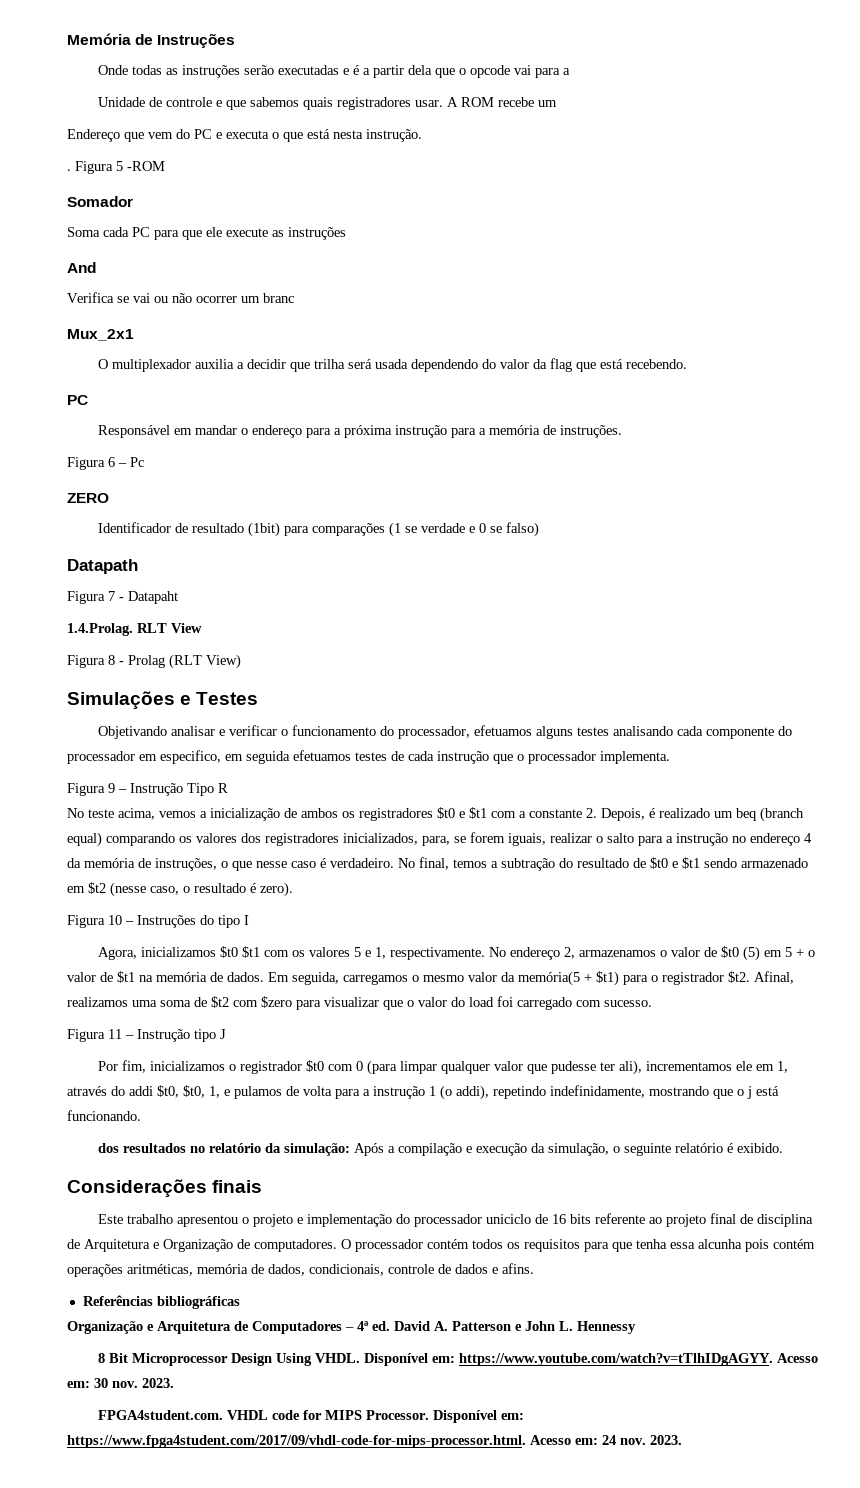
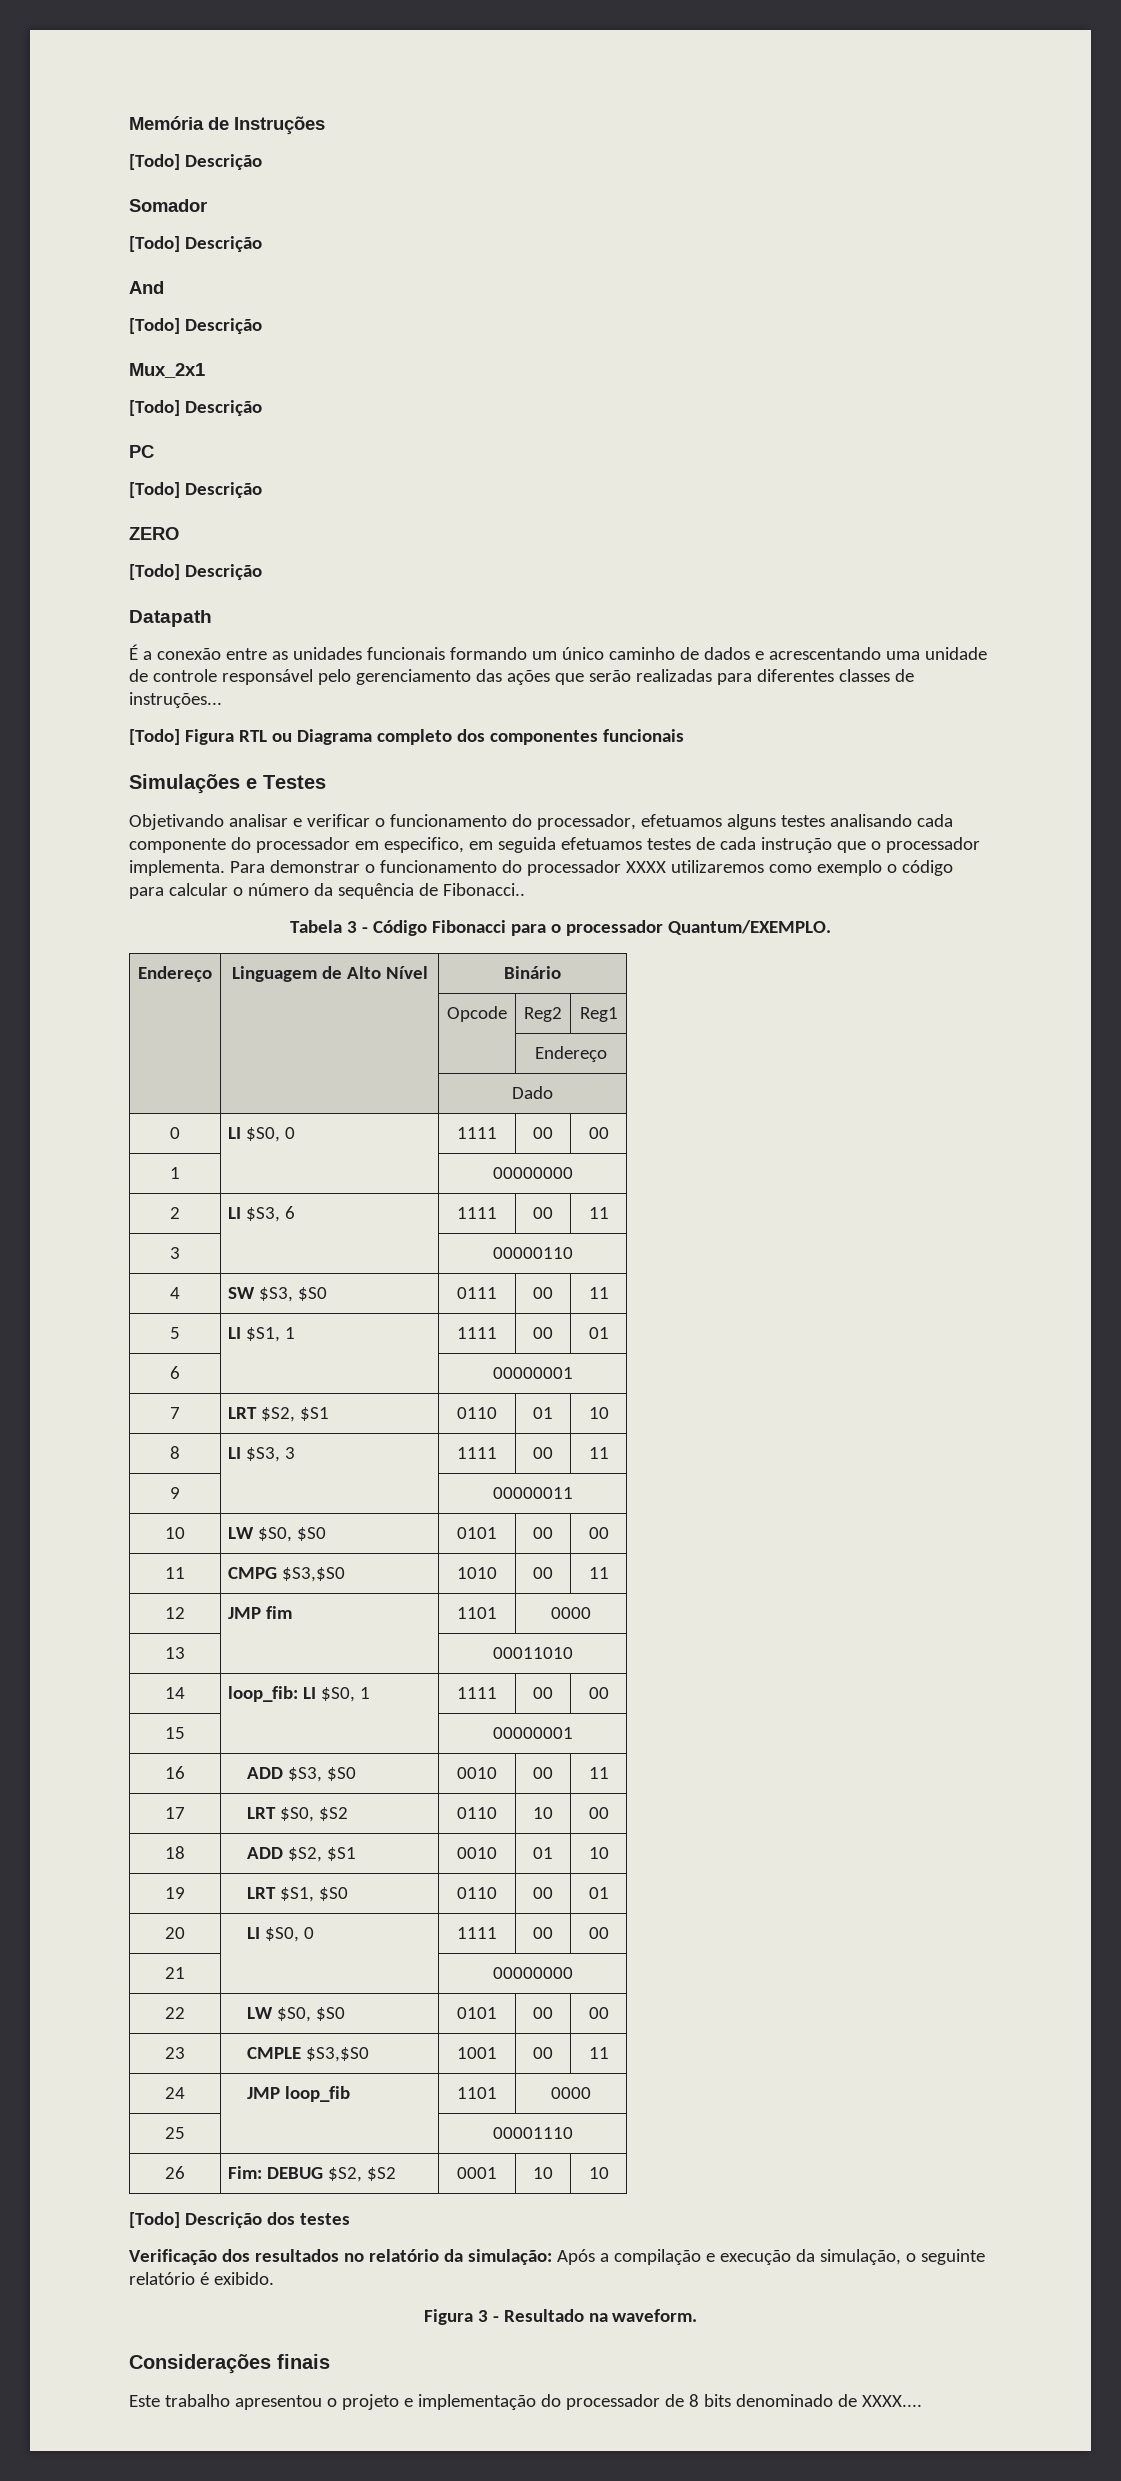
  Memória de Instruções
- Onde todas as instruções serão executadas e é a partir dela que o opcode vai para a
- Unidade de controle e que sabemos quais registradores usar. A ROM recebe um
- Endereço que vem do PC e executa o que está nesta instrução.
- . Figura 5 -ROM
+ [Todo] Descrição
  Somador
- Soma cada PC para que ele execute as instruções
+ [Todo] Descrição
  And
- Verifica se vai ou não ocorrer um branc
+ [Todo] Descrição
  Mux_2x1
- O multiplexador auxilia a decidir que trilha será usada dependendo do valor da flag que está recebendo.
+ [Todo] Descrição
  PC
- Responsável em mandar o endereço para a próxima instrução para a memória de instruções.
- Figura 6 – Pc
+ [Todo] Descrição
  ZERO
- Identificador de resultado (1bit) para comparações (1 se verdade e 0 se falso)
+ [Todo] Descrição
  Datapath
- Figura 7 - Datapaht
- 1.4.Prolag. RLT View
- Figura 8 - Prolag (RLT View)
+ É a conexão entre as unidades funcionais formando um único caminho de dados e acrescentando uma unidade de controle responsável pelo gerenciamento das ações que serão realizadas para diferentes classes de instruções...
+ [Todo] Figura RTL ou Diagrama completo dos componentes funcionais
- Objetivando analisar e verificar o funcionamento do processador, efetuamos alguns testes analisando cada componente do processador em especifico, em seguida efetuamos testes de cada instrução que o processador implementa.
- Figura 9 – Instrução Tipo R
- No teste acima, vemos a inicialização de ambos os registradores $t0 e $t1 com a constante 2. Depois, é realizado um beq (branch equal) comparando os valores dos registradores inicializados, para, se forem iguais, realizar o salto para a instrução no endereço 4 da memória de instruções, o que nesse caso é verdadeiro. No final, temos a subtração do resultado de $t0 e $t1 sendo armazenado em $t2 (nesse caso, o resultado é zero).
- Figura 10 – Instruções do tipo I
- Agora, inicializamos $t0 $t1 com os valores 5 e 1, respectivamente. No endereço 2, armazenamos o valor de $t0 (5) em 5 + o valor de $t1 na memória de dados. Em seguida, carregamos o mesmo valor da memória(5 + $t1) para o registrador $t2. Afinal, realizamos uma soma de $t2 com $zero para visualizar que o valor do load foi carregado com sucesso.
- Figura 11 – Instrução tipo J
- Por fim, inicializamos o registrador $t0 com 0 (para limpar qualquer valor que pudesse ter ali), incrementamos ele em 1, através do addi $t0, $t0, 1, e pulamos de volta para a instrução 1 (o addi), repetindo indefinidamente, mostrando que o j está funcionando.
- dos resultados no relatório da simulação: Após a compilação e execução da simulação, o seguinte relatório é exibido.
+ Objetivando analisar e verificar o funcionamento do processador, efetuamos alguns testes analisando cada componente do processador em especifico, em seguida efetuamos testes de cada instrução que o processador implementa. Para demonstrar o funcionamento do processador XXXX utilizaremos como exemplo o código para calcular o número da sequência de Fibonacci..
+ Tabela 3 - Código Fibonacci para o processador Quantum/EXEMPLO.
+ Endereço | Linguagem de Alto Nível | Binário
+ | | Opcode | Reg2 | Reg1
+ | | | Endereço
+ | | Dado
+ 0 | LI $S0, 0 | 1111 | 00 | 00
+ 1 | | 00000000
+ 2 | LI $S3, 6 | 1111 | 00 | 11
+ 3 | | 00000110
+ 4 | SW $S3, $S0 | 0111 | 00 | 11
+ 5 | LI $S1, 1 | 1111 | 00 | 01
+ 6 | | 00000001
+ 7 | LRT $S2, $S1 | 0110 | 01 | 10
+ 8 | LI $S3, 3 | 1111 | 00 | 11
+ 9 | | 00000011
+ 10 | LW $S0, $S0 | 0101 | 00 | 00
+ 11 | CMPG $S3,$S0 | 1010 | 00 | 11
+ 12 | JMP fim | 1101 | 0000
+ 13 | | 00011010
+ 14 | loop_fib: LI $S0, 1 | 1111 | 00 | 00
+ 15 | | 00000001
+ 16 | ADD $S3, $S0 | 0010 | 00 | 11
+ 17 | LRT $S0, $S2 | 0110 | 10 | 00
+ 18 | ADD $S2, $S1 | 0010 | 01 | 10
+ 19 | LRT $S1, $S0 | 0110 | 00 | 01
+ 20 | LI $S0, 0 | 1111 | 00 | 00
+ 21 | | 00000000
+ 22 | LW $S0, $S0 | 0101 | 00 | 00
+ 23 | CMPLE $S3,$S0 | 1001 | 00 | 11
+ 24 | JMP loop_fib | 1101 | 0000
+ 25 | | 00001110
+ 26 | Fim: DEBUG $S2, $S2 | 0001 | 10 | 10
+ [Todo] Descrição dos testes
+ Verificação dos resultados no relatório da simulação: Após a compilação e execução da simulação, o seguinte relatório é exibido.
+ Figura 3 - Resultado na waveform.
- Este trabalho apresentou o projeto e implementação do processador uniciclo de 16 bits referente ao projeto final de disciplina de Arquitetura e Organização de computadores. O processador contém todos os requisitos para que tenha essa alcunha pois contém operações aritméticas, memória de dados, condicionais, controle de dados e afins.
- Referências bibliográficas
- Organização e Arquitetura de Computadores – 4ª ed. David A. Patterson e John L. Hennessy
- 8 Bit Microprocessor Design Using VHDL. Disponível em: https://www.youtube.com/watch?v=tTlhIDgAGYY. Acesso em: 30 nov. 2023.
- FPGA4student.com. VHDL code for MIPS Processor. Disponível em: https://www.fpga4student.com/2017/09/vhdl-code-for-mips-processor.html. Acesso em: 24 nov. 2023.
+ Este trabalho apresentou o projeto e implementação do processador de 8 bits denominado de XXXX....

